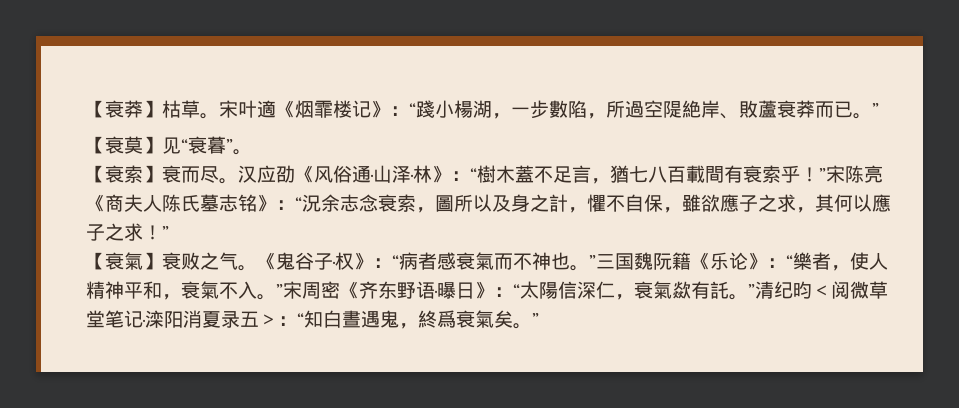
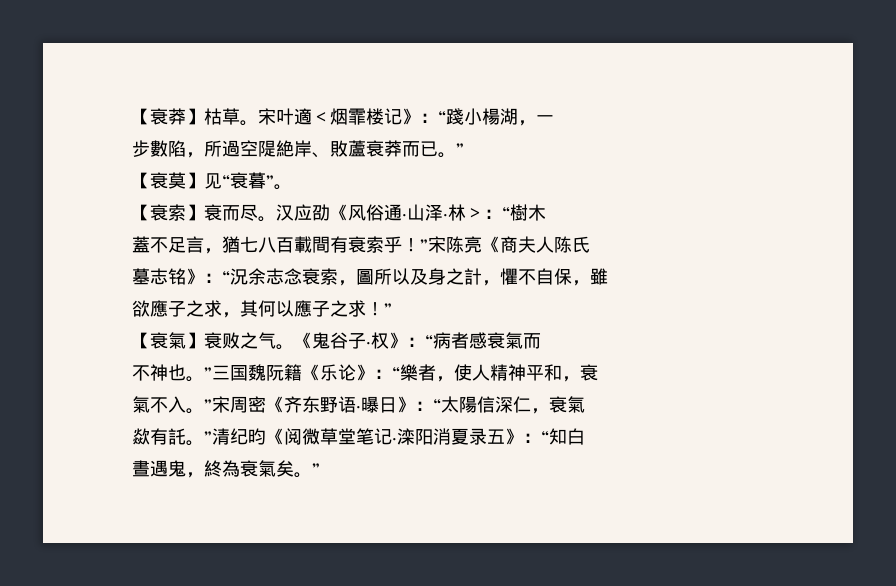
- 宋叶適《烟霏楼记》：“踐小楊湖，一步數陷，所過空隄絶岸、敗蘆衰莽而已。”
+ 宋叶適＜烟霏楼记》：“踐小楊湖，一
+ 步數陷，所過空隄絶岸、敗蘆衰莽而已。”
- 汉应劭《风俗通·山泽·林》：“樹木蓋不足言，猶七八百載間有衰索乎！”宋陈亮《商夫人陈氏墓志铭》：“況余志念衰索，圖所以及身之計，懼不自保，雖欲應子之求，其何以應子之求！”
+ 汉应劭《风俗通·山泽·林＞：“樹木
+ 蓋不足言，猶七八百載間有衰索乎！”宋陈亮《商夫人陈氏
+ 墓志铭》：“況余志念衰索，圖所以及身之計，懼不自保，雖
+ 欲應子之求，其何以應子之求！”
- 《鬼谷子·权》：“病者感衰氣而不神也。”三国魏阮籍《乐论》：“樂者，使人精神平和，衰氣不入。”宋周密《齐东野语·曝日》：“太陽信深仁，衰氣歘有託。”清纪昀＜阅微草堂笔记·滦阳消夏录五＞：“知白晝遇鬼，終爲衰氣矣。”
+ 《鬼谷子·权》：“病者感衰氣而
+ 不神也。”三国魏阮籍《乐论》：“樂者，使人精神平和，衰
+ 氣不入。”宋周密《齐东野语·曝日》：“太陽信深仁，衰氣
+ 歘有託。”清纪昀《阅微草堂笔记·滦阳消夏录五》：“知白
+ 晝遇鬼，終為衰氣矣。”

